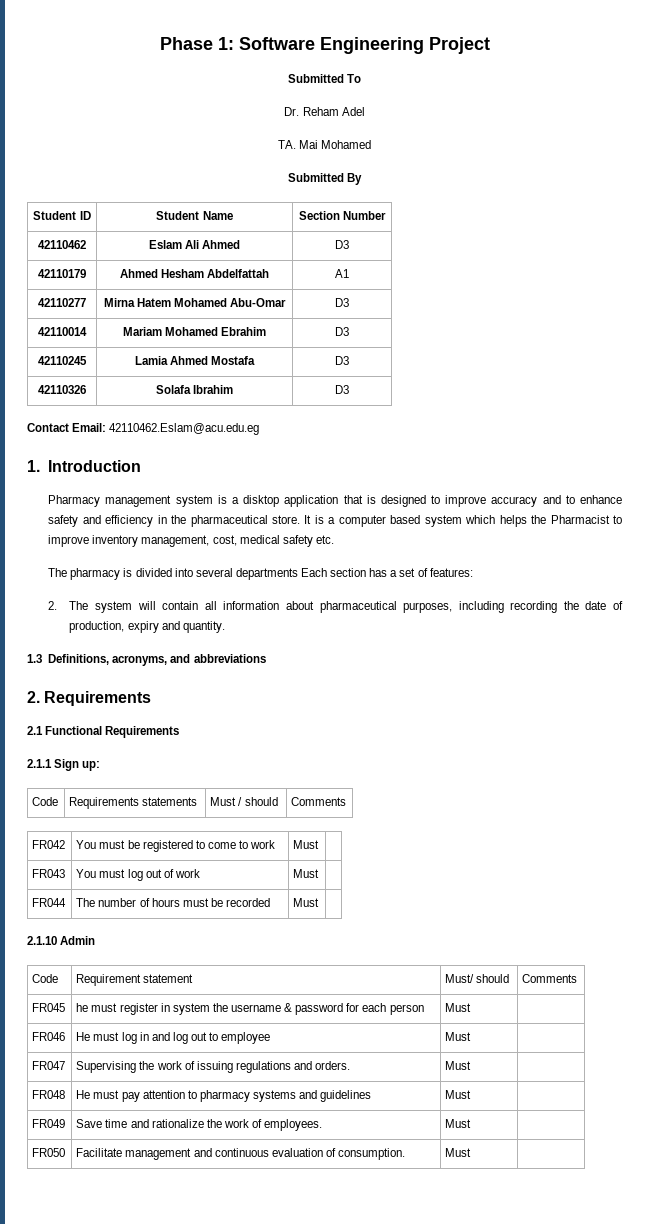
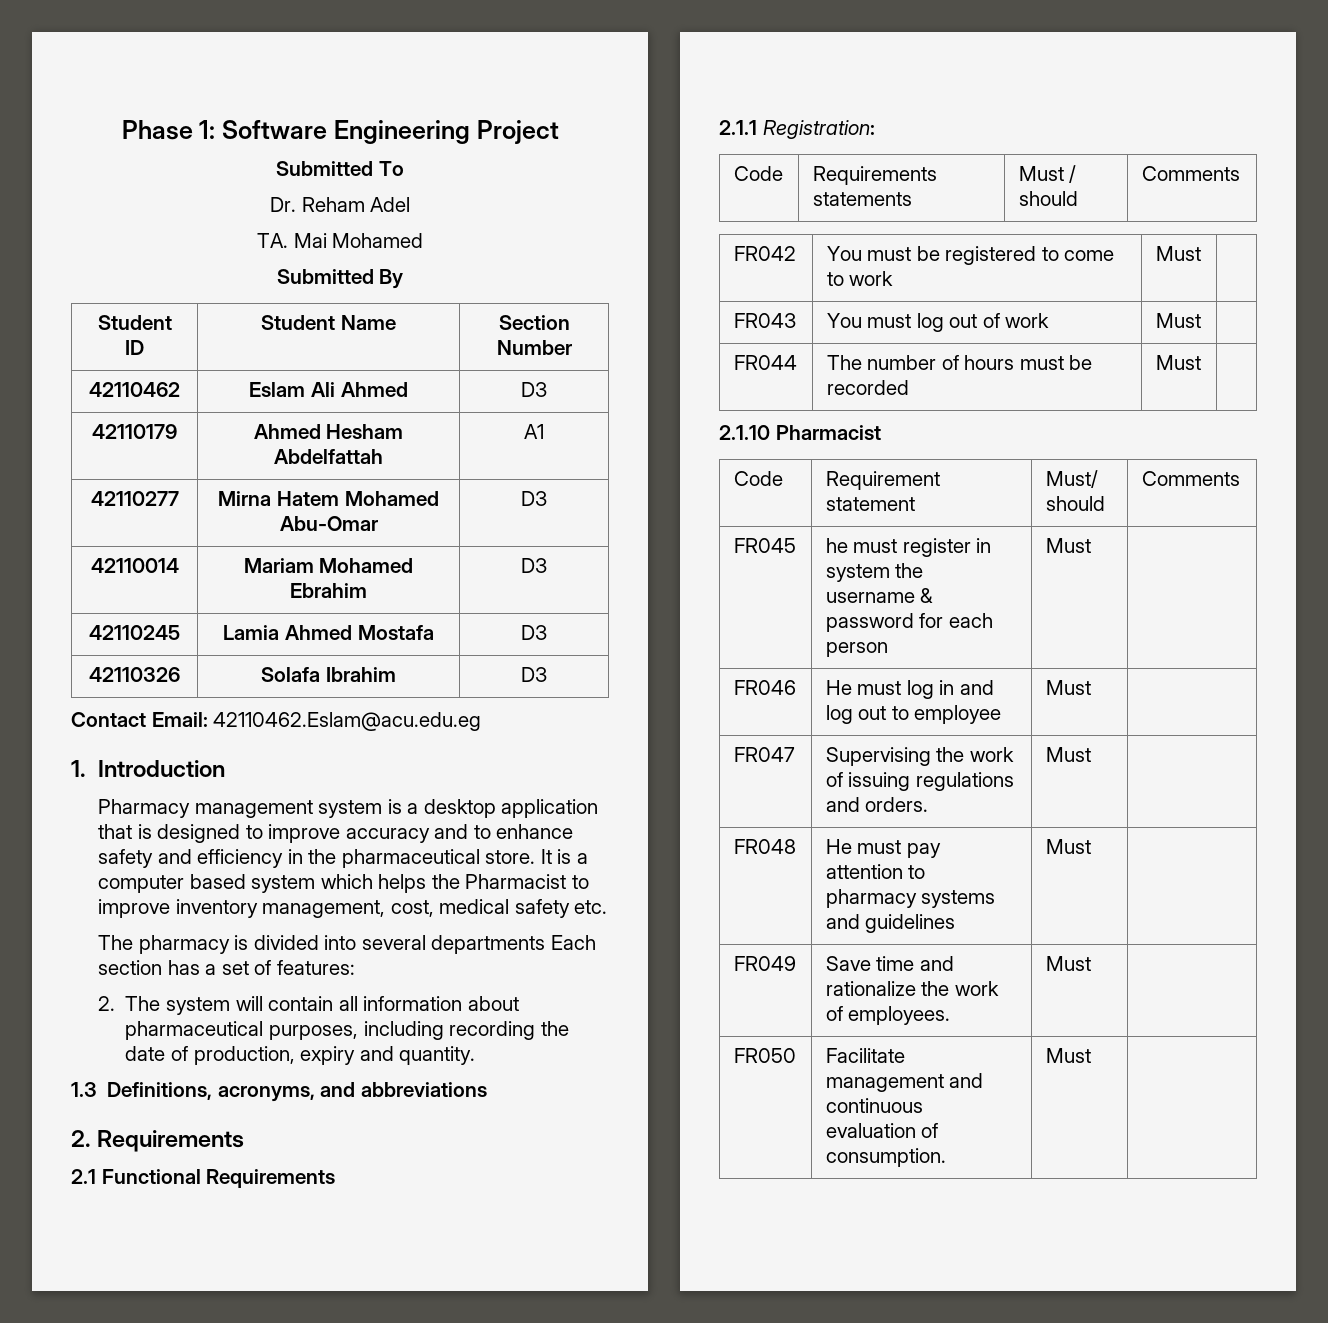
- Pharmacy management system is a disktop application that is designed to improve accuracy and to enhance safety and efficiency in the pharmaceutical store.
+ Pharmacy management system is a desktop application that is designed to improve accuracy and to enhance safety and efficiency in the pharmaceutical store.
- 2.1.1 Sign up:
+ 2.1.1 Registration:
- 2.1.10 Admin
+ 2.1.10 Pharmacist

